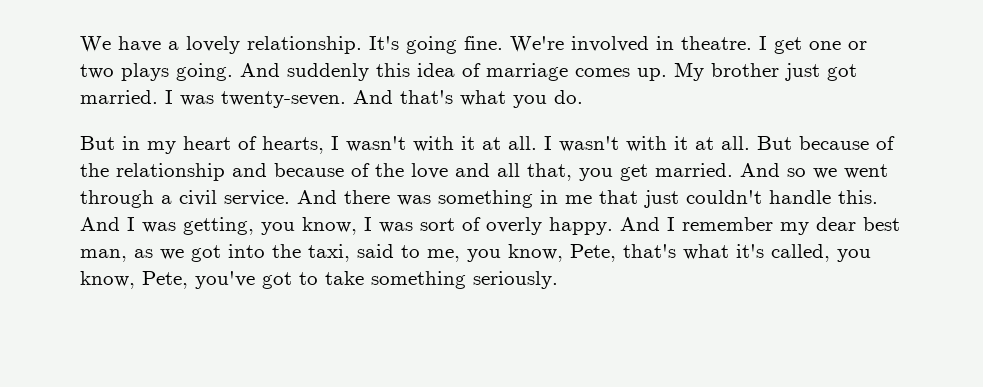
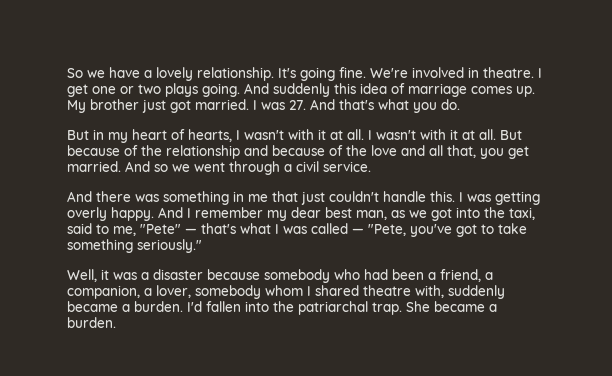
- We have a lovely relationship.
+ So we have a lovely relationship.
- I was twenty-seven. And that's what you do.
+ I was 27. And that's what you do.
- And so we went through a civil service. And there was something in me that just couldn't handle this.
+ And so we went through a civil service.
+ And there was something in me that just couldn't handle this.
- And I was getting, you know, I was sort of overly happy.
+ I was getting overly happy.
- And I remember my dear best man, as we got into the taxi, said to me, you know, Pete, that's what it's called, you know, Pete, you've got to take something seriously.
+ And I remember my dear best man, as we got into the taxi, said to me, "Pete" — that's what I was called — "Pete, you've got to take something seriously."
+ Well, it was a disaster because somebody who had been a friend, a companion, a lover, somebody whom I shared theatre with, suddenly became a burden. I'd fallen into the patriarchal trap. She became a burden.

